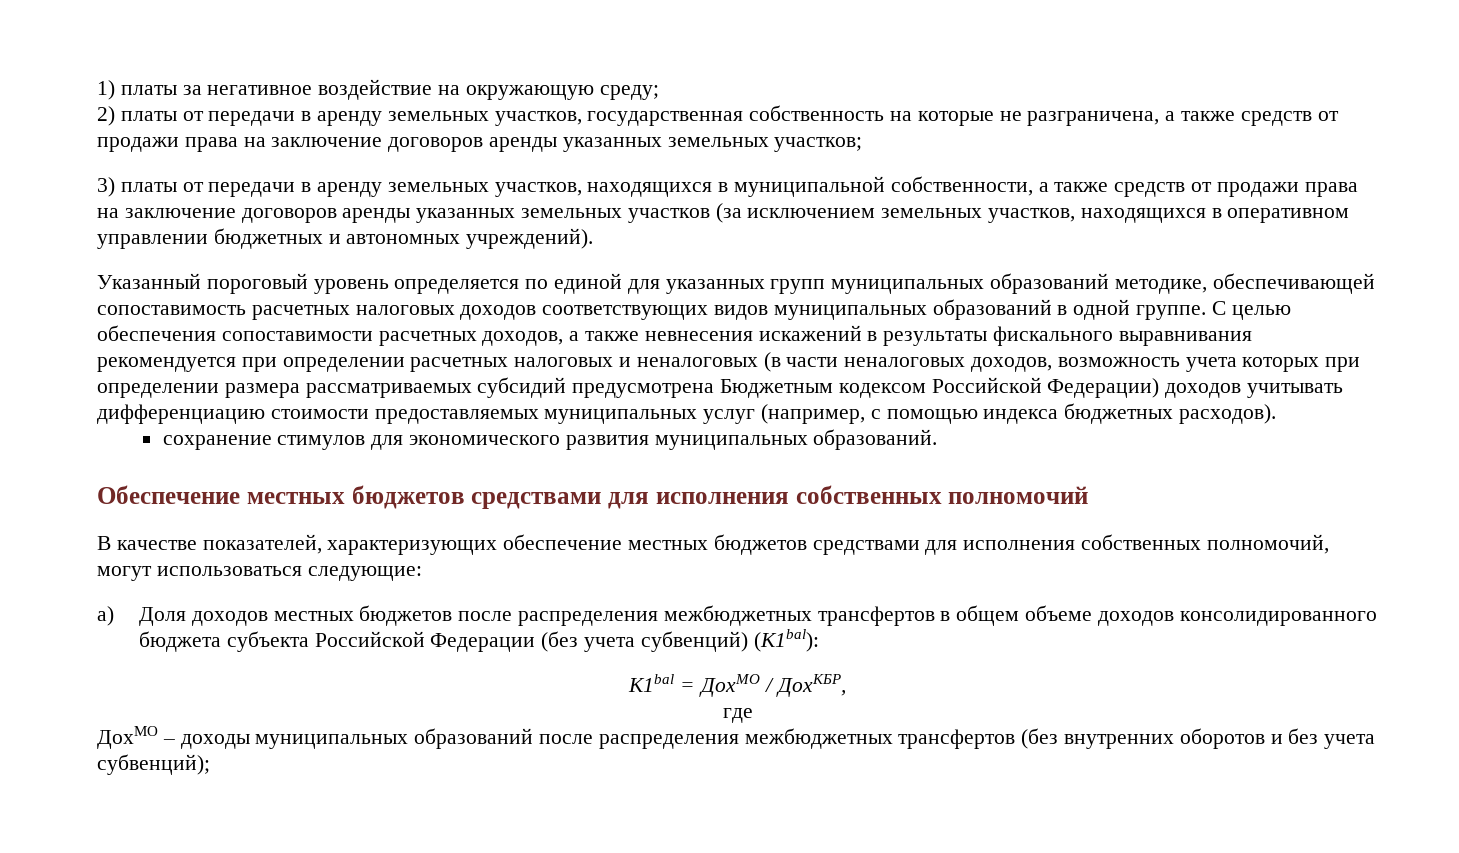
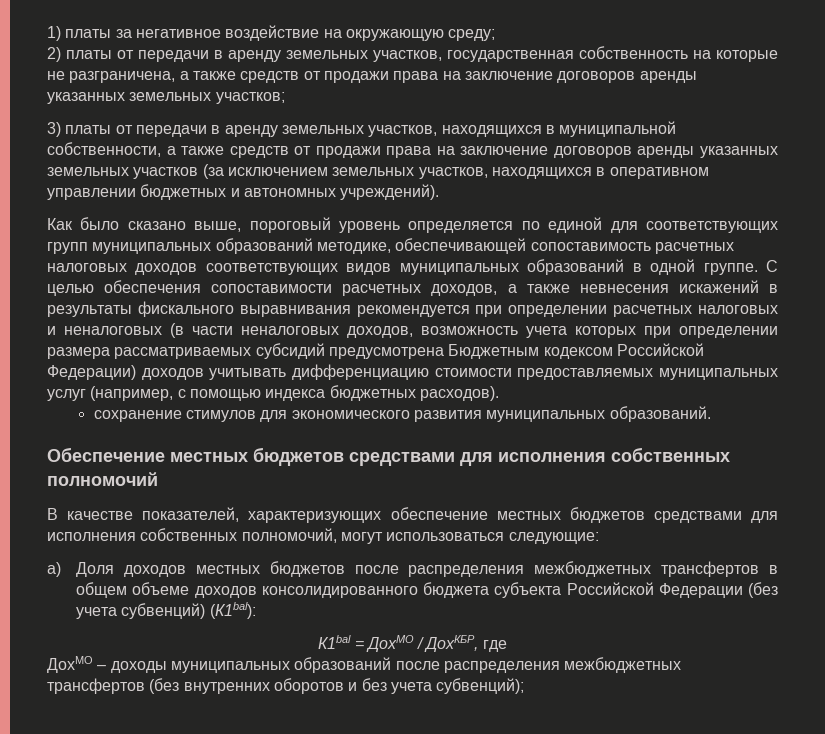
- Указанный пороговый уровень определяется по единой для указанных групп муниципальных образований методике, обеспечивающей сопоставимость расчетных налоговых доходов соответствующих видов муниципальных образований в одной группе.
+ Как было сказано выше, пороговый уровень определяется по единой для соответствующих групп муниципальных образований методике, обеспечивающей сопоставимость расчетных налоговых доходов соответствующих видов муниципальных образований в одной группе.
- К1bal = ДохМО / ДохКБР,
- где
+ К1bal = ДохМО / ДохКБР, где

